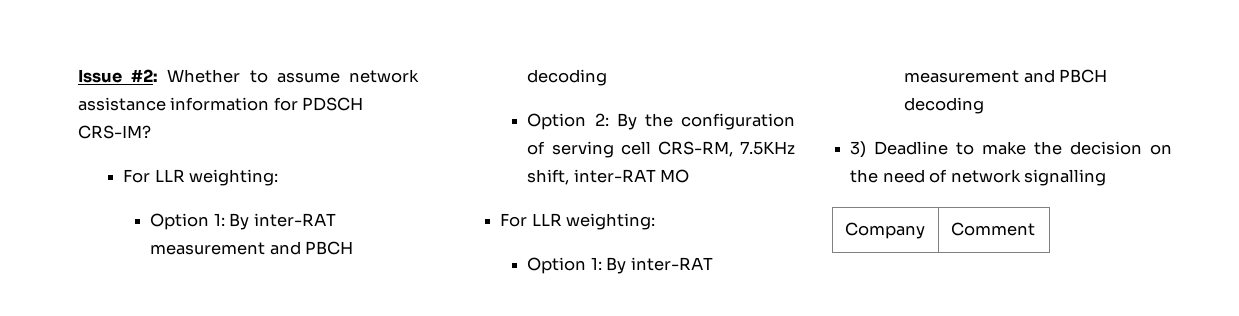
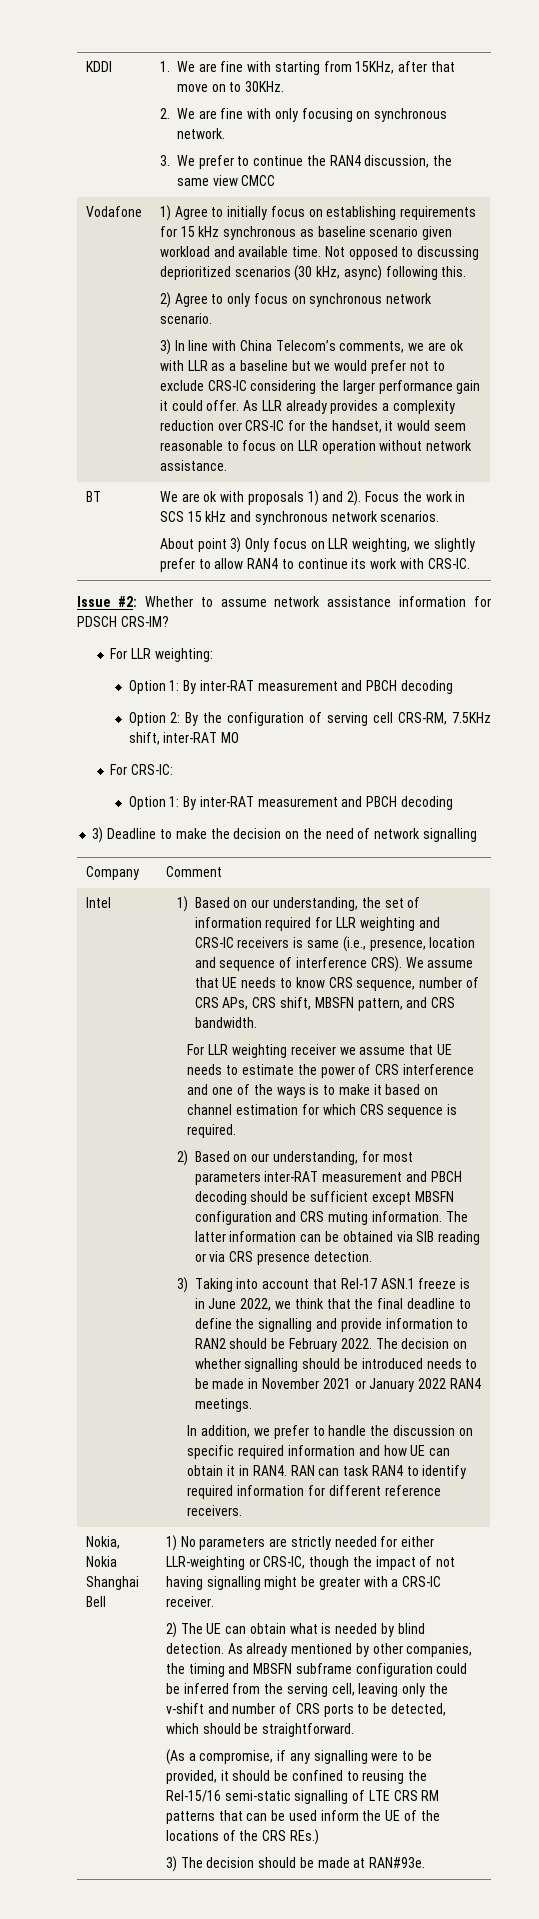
+ KDDI | 1. We are fine with starting from 15KHz, after that move on to 30KHz.
+ 2. We are fine with only focusing on synchronous network.
+ 3. We prefer to continue the RAN4 discussion, the same view CMCC
+ Vodafone | 1) Agree to initially focus on establishing requirements for 15 kHz synchronous as baseline scenario given workload and available time. Not opposed to discussing deprioritized scenarios (30 kHz, async) following this.
+ 2) Agree to only focus on synchronous network scenario.
+ 3) In line with China Telecom’s comments, we are ok with LLR as a baseline but we would prefer not to exclude CRS-IC considering the larger performance gain it could offer. As LLR already provides a complexity reduction over CRS-IC for the handset, it would seem reasonable to focus on LLR operation without network assistance.
+ BT | We are ok with proposals 1) and 2). Focus the work in SCS 15 kHz and synchronous network scenarios.
+ About point 3) Only focus on LLR weighting, we slightly prefer to allow RAN4 to continue its work with CRS-IC.
  Option 2: By the configuration of serving cell CRS-RM, 7.5KHz shift, inter-RAT MO
- For LLR weighting:
+ For CRS-IC:
+ Intel | 1) Based on our understanding, the set of information required for LLR weighting and CRS-IC receivers is same (i.e., presence, location and sequence of interference CRS). We assume that UE needs to know CRS sequence, number of CRS APs, CRS shift, MBSFN pattern, and CRS bandwidth.
+ For LLR weighting receiver we assume that UE needs to estimate the power of CRS interference and one of the ways is to make it based on channel estimation for which CRS sequence is required.
+ 2) Based on our understanding, for most parameters inter-RAT measurement and PBCH decoding should be sufficient except MBSFN configuration and CRS muting information. The latter information can be obtained via SIB reading or via CRS presence detection.
+ 3) Taking into account that Rel-17 ASN.1 freeze is in June 2022, we think that the final deadline to define the signalling and provide information to RAN2 should be February 2022. The decision on whether signalling should be introduced needs to be made in November 2021 or January 2022 RAN4 meetings.
+ In addition, we prefer to handle the discussion on specific required information and how UE can obtain it in RAN4. RAN can task RAN4 to identify required information for different reference receivers.
+ Nokia, Nokia Shanghai Bell | 1) No parameters are strictly needed for either LLR-weighting or CRS-IC, though the impact of not having signalling might be greater with a CRS-IC receiver.
+ 2) The UE can obtain what is needed by blind detection. As already mentioned by other companies, the timing and MBSFN subframe configuration could be inferred from the serving cell, leaving only the v-shift and number of CRS ports to be detected, which should be straightforward.
+ (As a compromise, if any signalling were to be provided, it should be confined to reusing the Rel-15/16 semi-static signalling of LTE CRS RM patterns that can be used inform the UE of the locations of the CRS REs.)
+ 3) The decision should be made at RAN#93e.

